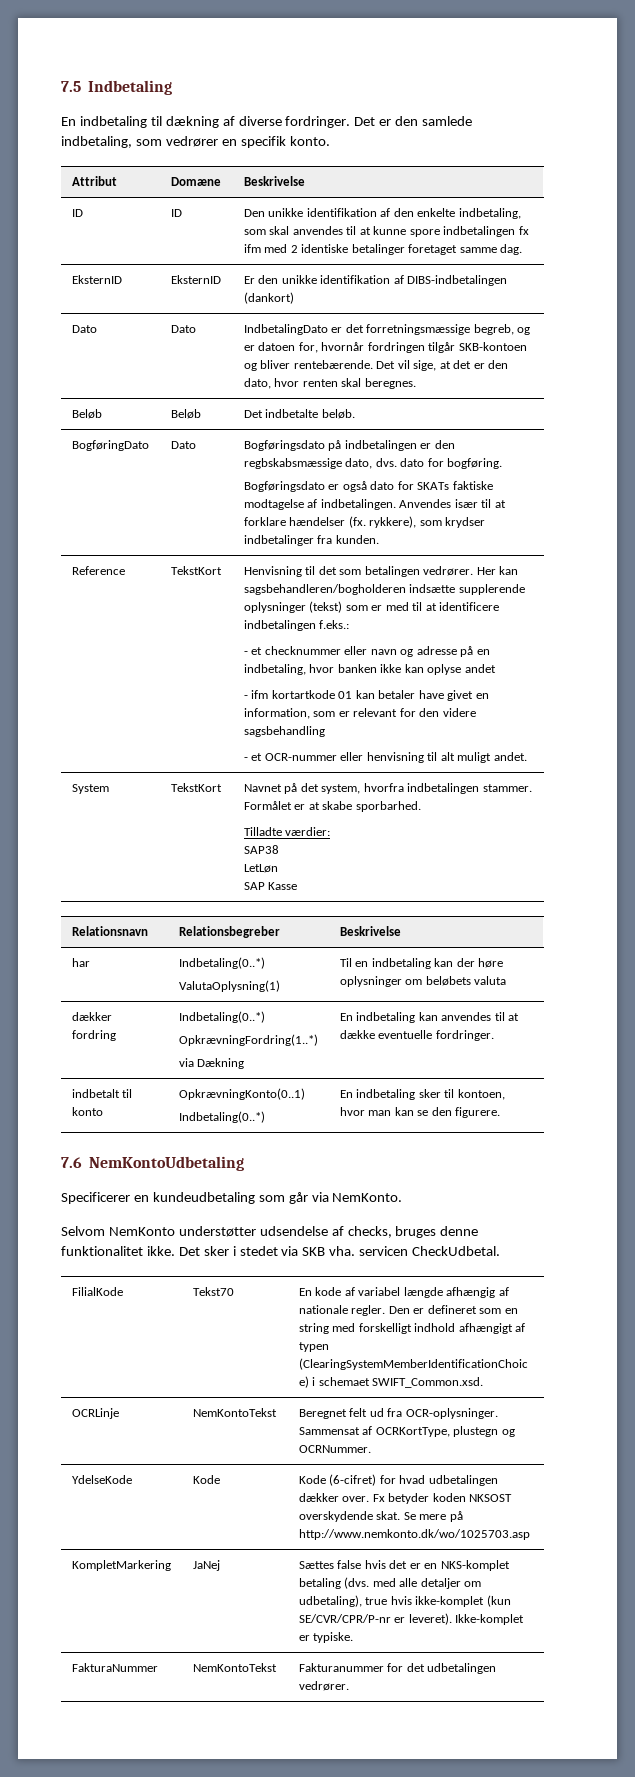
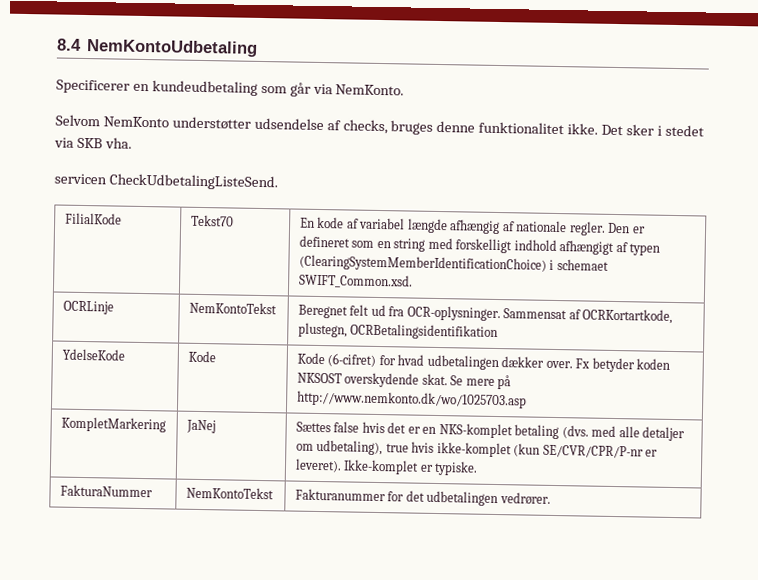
- 7.5 Indbetaling
- En indbetaling til dækning af diverse fordringer. Det er den samlede indbetaling, som vedrører en specifik konto.
- Attribut | Domæne | Beskrivelse
- ID | ID | Den unikke identifikation af den enkelte indbetaling, som skal anvendes til at kunne spore indbetalingen fx ifm med 2 identiske betalinger foretaget samme dag.
- EksternID | EksternID | Er den unikke identifikation af DIBS-indbetalingen (dankort)
- Dato | Dato | IndbetalingDato er det forretningsmæssige begreb, og er datoen for, hvornår fordringen tilgår SKB-kontoen og bliver rentebærende. Det vil sige, at det er den dato, hvor renten skal beregnes.
- Beløb | Beløb | Det indbetalte beløb.
- BogføringDato | Dato | Bogføringsdato på indbetalingen er den regbskabsmæssige dato, dvs. dato for bogføring.
- Bogføringsdato er også dato for SKATs faktiske modtagelse af indbetalingen. Anvendes især til at forklare hændelser (fx. rykkere), som krydser indbetalinger fra kunden.
- Reference | TekstKort | Henvisning til det som betalingen vedrører. Her kan sagsbehandleren/bogholderen indsætte supplerende oplysninger (tekst) som er med til at identificere indbetalingen f.eks.:
- - et checknummer eller navn og adresse på en indbetaling, hvor banken ikke kan oplyse andet
- - ifm kortartkode 01 kan betaler have givet en information, som er relevant for den videre sagsbehandling
- - et OCR-nummer eller henvisning til alt muligt andet.
- System | TekstKort | Navnet på det system, hvorfra indbetalingen stammer. Formålet er at skabe sporbarhed.
- Tilladte værdier:
- SAP38
- LetLøn
- SAP Kasse
- Relationsnavn | Relationsbegreber | Beskrivelse
- har | Indbetaling(0..*)
- ValutaOplysning(1) | Til en indbetaling kan der høre oplysninger om beløbets valuta
- dækker fordring | Indbetaling(0..*)
- OpkrævningFordring(1..*)
- via Dækning | En indbetaling kan anvendes til at dække eventuelle fordringer.
- indbetalt til konto | OpkrævningKonto(0..1)
- Indbetaling(0..*) | En indbetaling sker til kontoen, hvor man kan se den figurere.
- 7.6 NemKontoUdbetaling
+ 8.4 NemKontoUdbetaling
- Det sker i stedet via SKB vha. servicen CheckUdbetal.
+ Det sker i stedet via SKB vha.
+ servicen CheckUdbetalingListeSend.
- OCRLinje | NemKontoTekst | Beregnet felt ud fra OCR-oplysninger. Sammensat af OCRKortType, plustegn og OCRNummer.
+ OCRLinje | NemKontoTekst | Beregnet felt ud fra OCR-oplysninger. Sammensat af OCRKortartkode, plustegn, OCRBetalingsidentifikation

